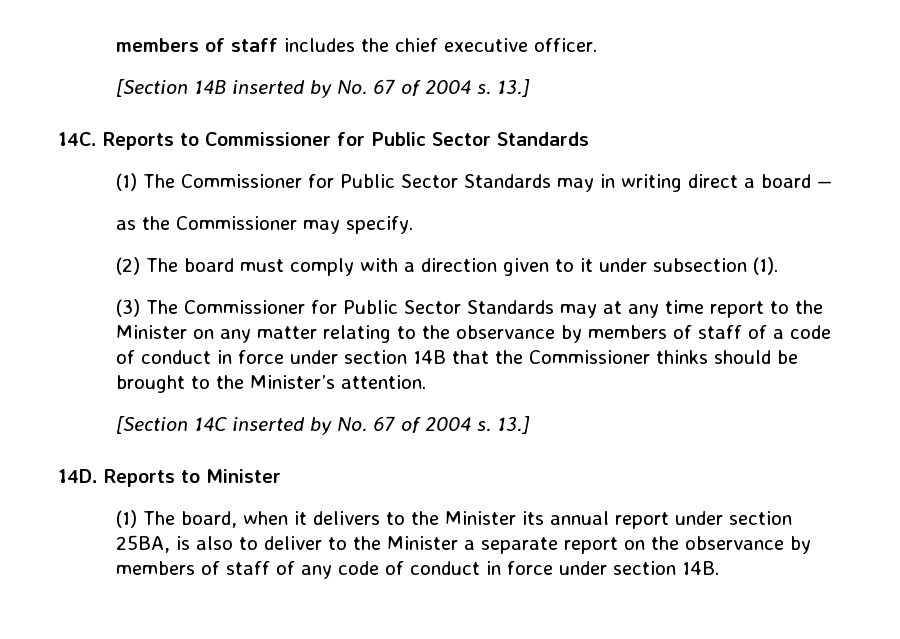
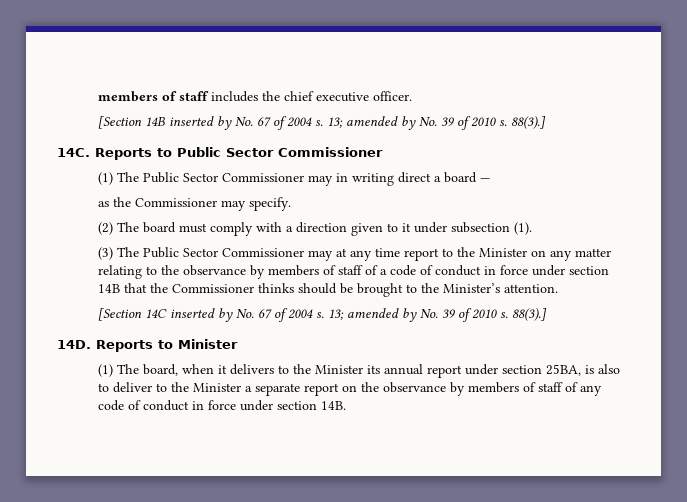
- [Section 14B inserted by No. 67 of 2004 s. 13.]
+ [Section 14B inserted by No. 67 of 2004 s. 13; amended by No. 39 of 2010 s. 88(3).]
- Reports to Commissioner for Public Sector Standards
- (1) The Commissioner for Public Sector Standards may in writing direct a board —
+ Reports to Public Sector Commissioner
+ (1) The Public Sector Commissioner may in writing direct a board —
- (3) The Commissioner for Public Sector Standards may at any time report to the Minister on any matter relating to the observance by members of staff of a code of conduct in force under section 14B that the Commissioner thinks should be brought to the Minister’s attention.
+ (3) The Public Sector Commissioner may at any time report to the Minister on any matter relating to the observance by members of staff of a code of conduct in force under section 14B that the Commissioner thinks should be brought to the Minister’s attention.
- [Section 14C inserted by No. 67 of 2004 s. 13.]
+ [Section 14C inserted by No. 67 of 2004 s. 13; amended by No. 39 of 2010 s. 88(3).]

